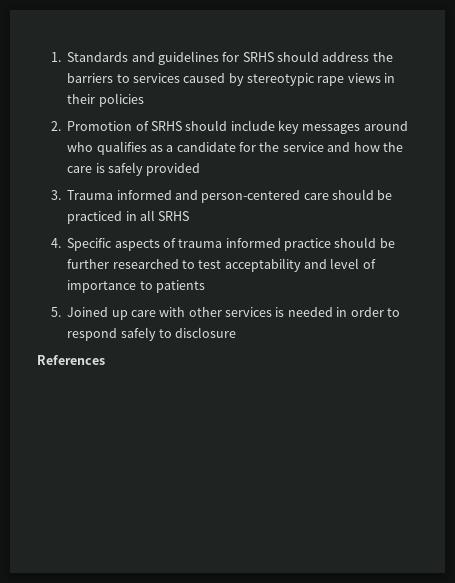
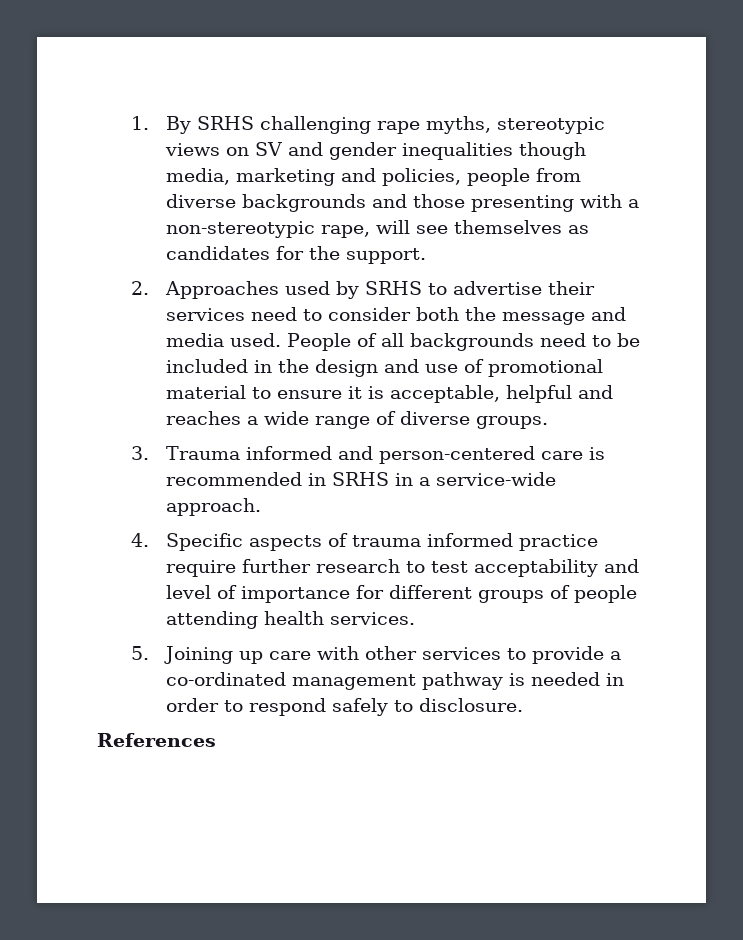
- 1. Standards and guidelines for SRHS should address the barriers to services caused by stereotypic rape views in their policies
- 2. Promotion of SRHS should include key messages around who qualifies as a candidate for the service and how the care is safely provided
+ 1. By SRHS challenging rape myths, stereotypic views on SV and gender inequalities though media, marketing and policies, people from diverse backgrounds and those presenting with a non-stereotypic rape, will see themselves as candidates for the support.
+ 2. Approaches used by SRHS to advertise their services need to consider both the message and media used. People of all backgrounds need to be included in the design and use of promotional material to ensure it is acceptable, helpful and reaches a wide range of diverse groups.
- 3. Trauma informed and person-centered care should be practiced in all SRHS
+ 3. Trauma informed and person-centered care is recommended in SRHS in a service-wide approach.
- 4. Specific aspects of trauma informed practice should be further researched to test acceptability and level of importance to patients
+ 4. Specific aspects of trauma informed practice require further research to test acceptability and level of importance for different groups of people attending health services.
- 5. Joined up care with other services is needed in order to respond safely to disclosure
+ 5. Joining up care with other services to provide a co-ordinated management pathway is needed in order to respond safely to disclosure.

